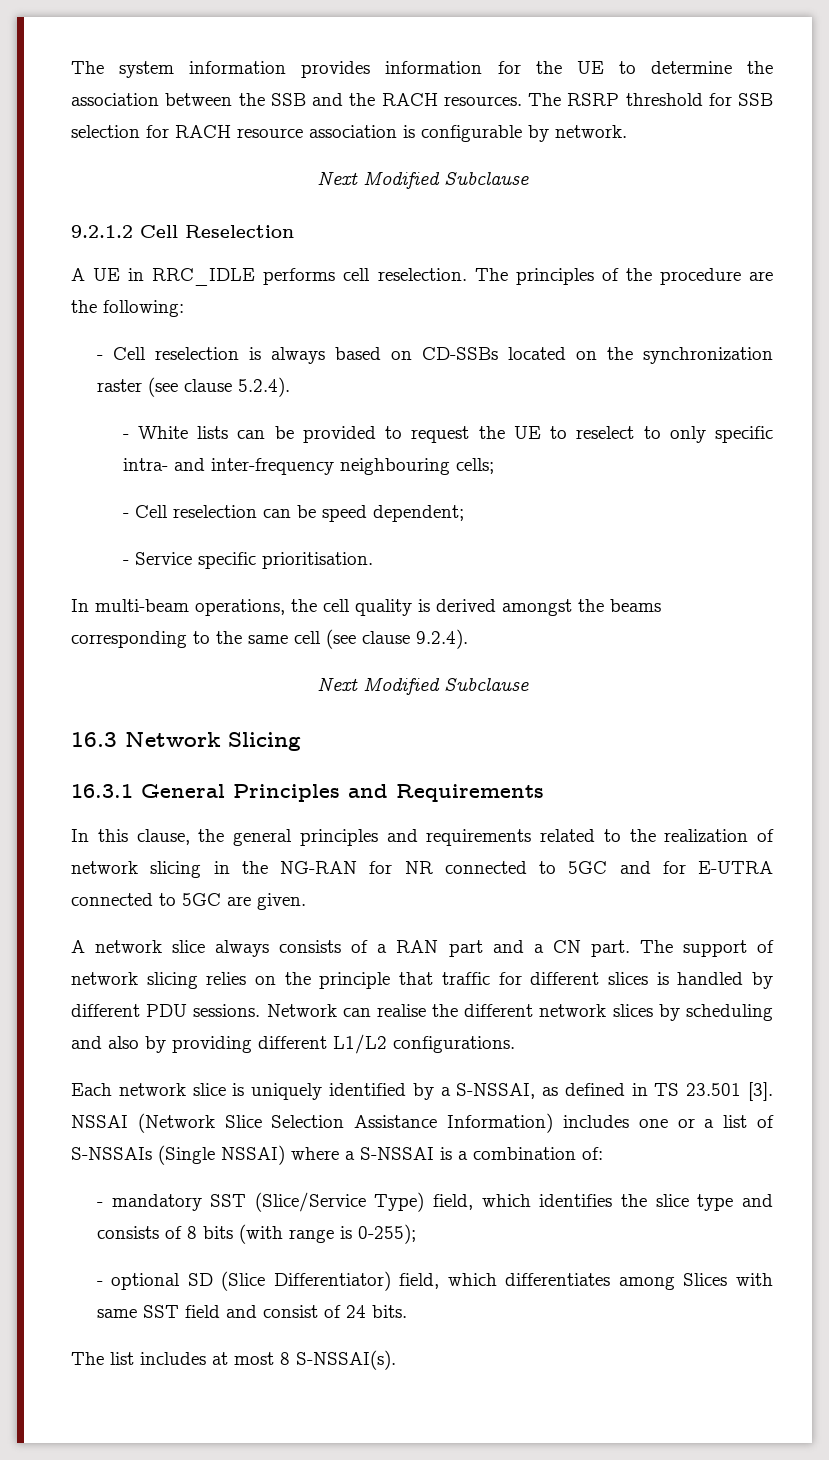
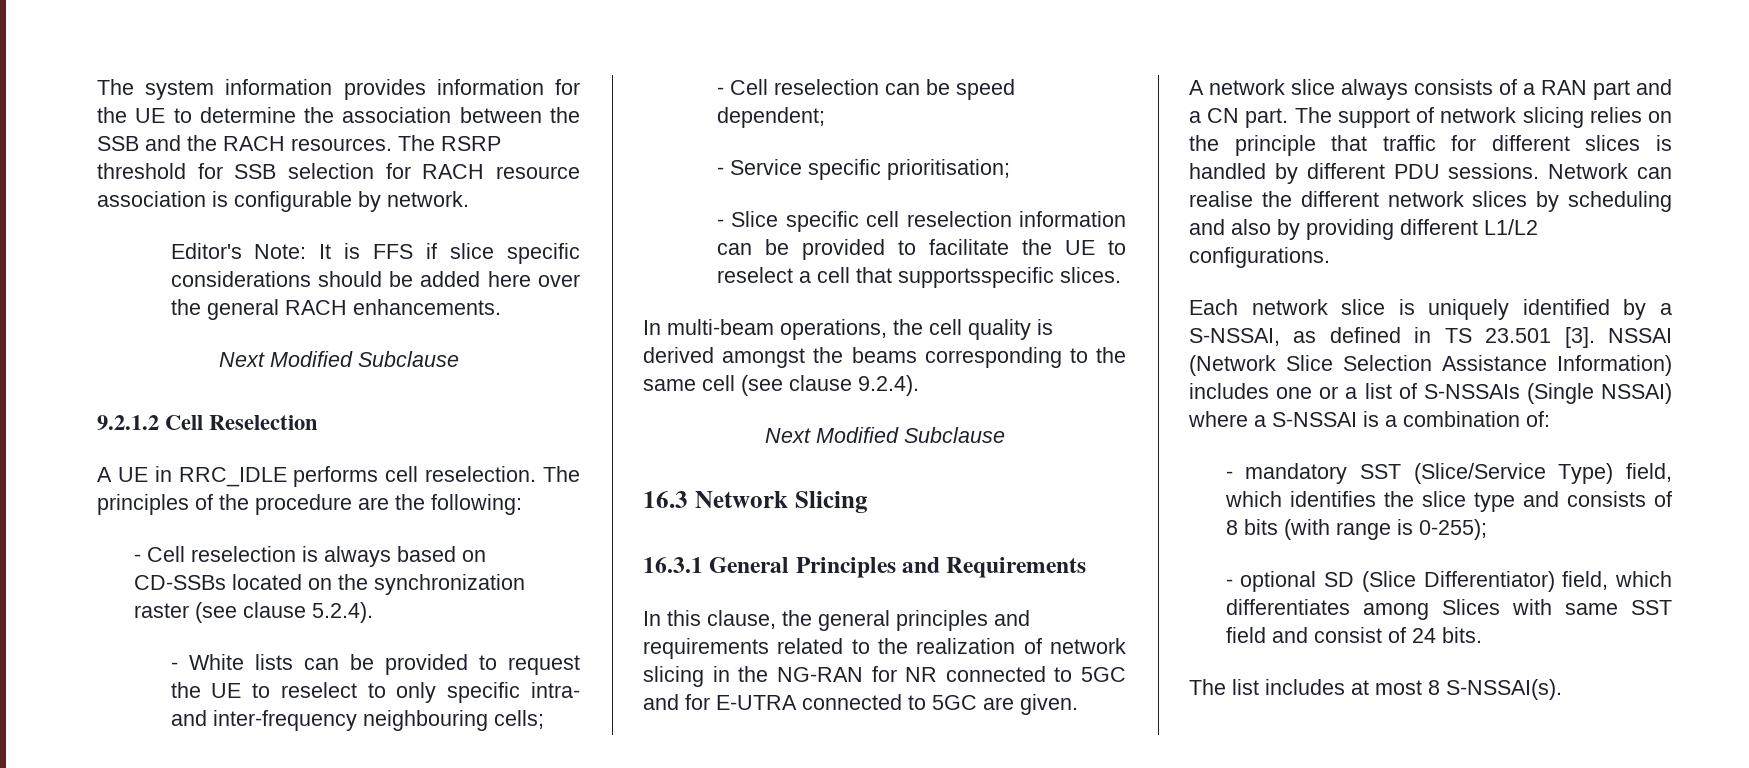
+ Editor's Note: It is FFS if slice specific considerations should be added here over the general RACH enhancements.
- - Service specific prioritisation.
+ - Service specific prioritisation;
+ - Slice specific cell reselection information can be provided to facilitate the UE to reselect a cell that supportsspecific slices.

